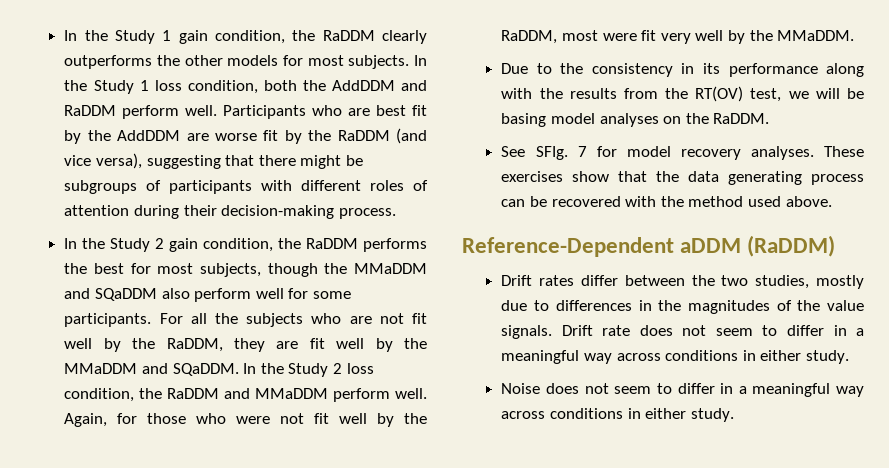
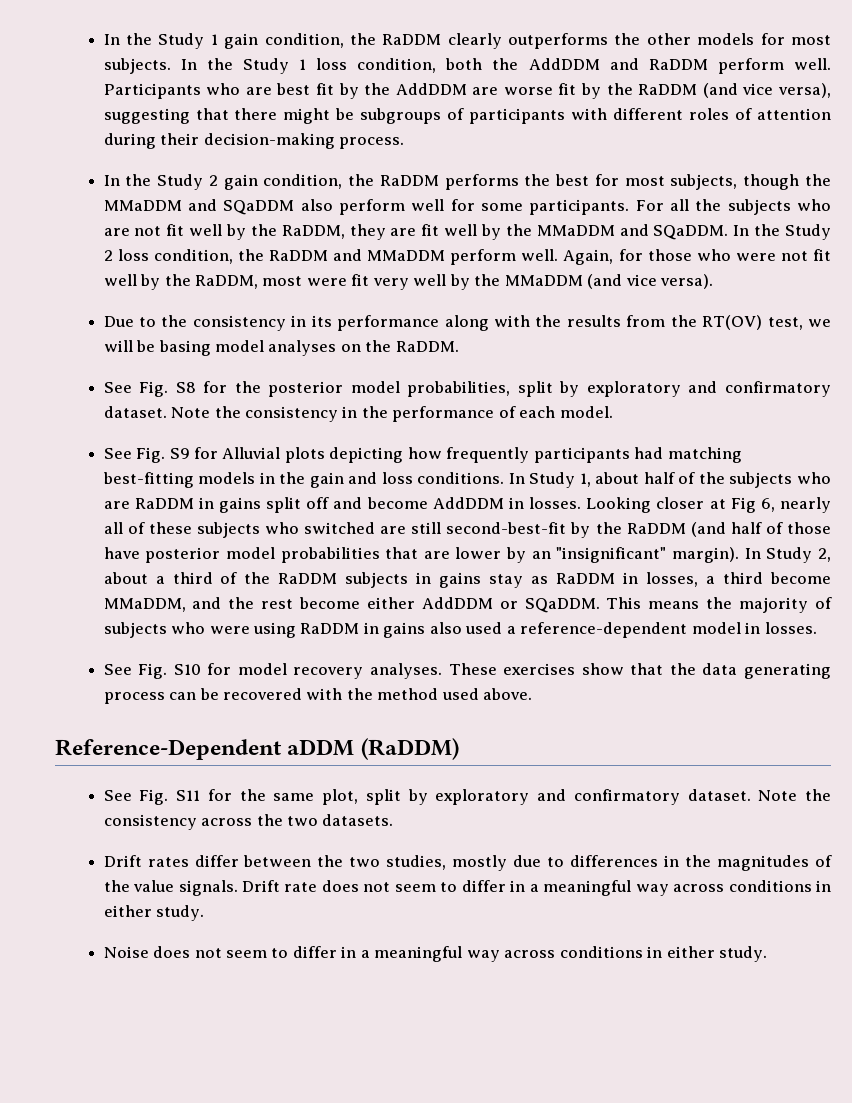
- Again, for those who were not fit well by the RaDDM, most were fit very well by the MMaDDM.
+ Again, for those who were not fit well by the RaDDM, most were fit very well by the MMaDDM (and vice versa).
- See SFIg. 7 for model recovery analyses.
+ See Fig. S8 for the posterior model probabilities, split by exploratory and confirmatory dataset. Note the consistency in the performance of each model.
+ See Fig. S9 for Alluvial plots depicting how frequently participants had matching best-fitting models in the gain and loss conditions. In Study 1, about half of the subjects who are RaDDM in gains split off and become AddDDM in losses. Looking closer at Fig 6, nearly all of these subjects who switched are still second-best-fit by the RaDDM (and half of those have posterior model probabilities that are lower by an "insignificant" margin). In Study 2, about a third of the RaDDM subjects in gains stay as RaDDM in losses, a third become MMaDDM, and the rest become either AddDDM or SQaDDM. This means the majority of subjects who were using RaDDM in gains also used a reference-dependent model in losses.
+ See Fig. S10 for model recovery analyses.
+ See Fig. S11 for the same plot, split by exploratory and confirmatory dataset. Note the consistency across the two datasets.

